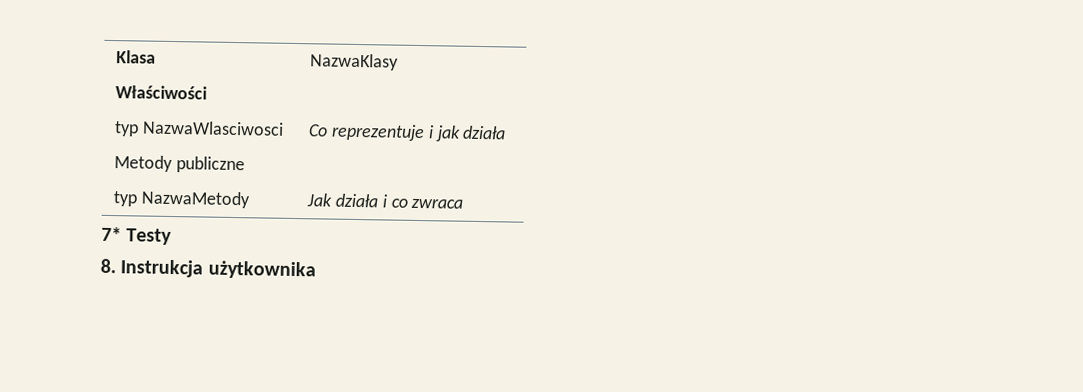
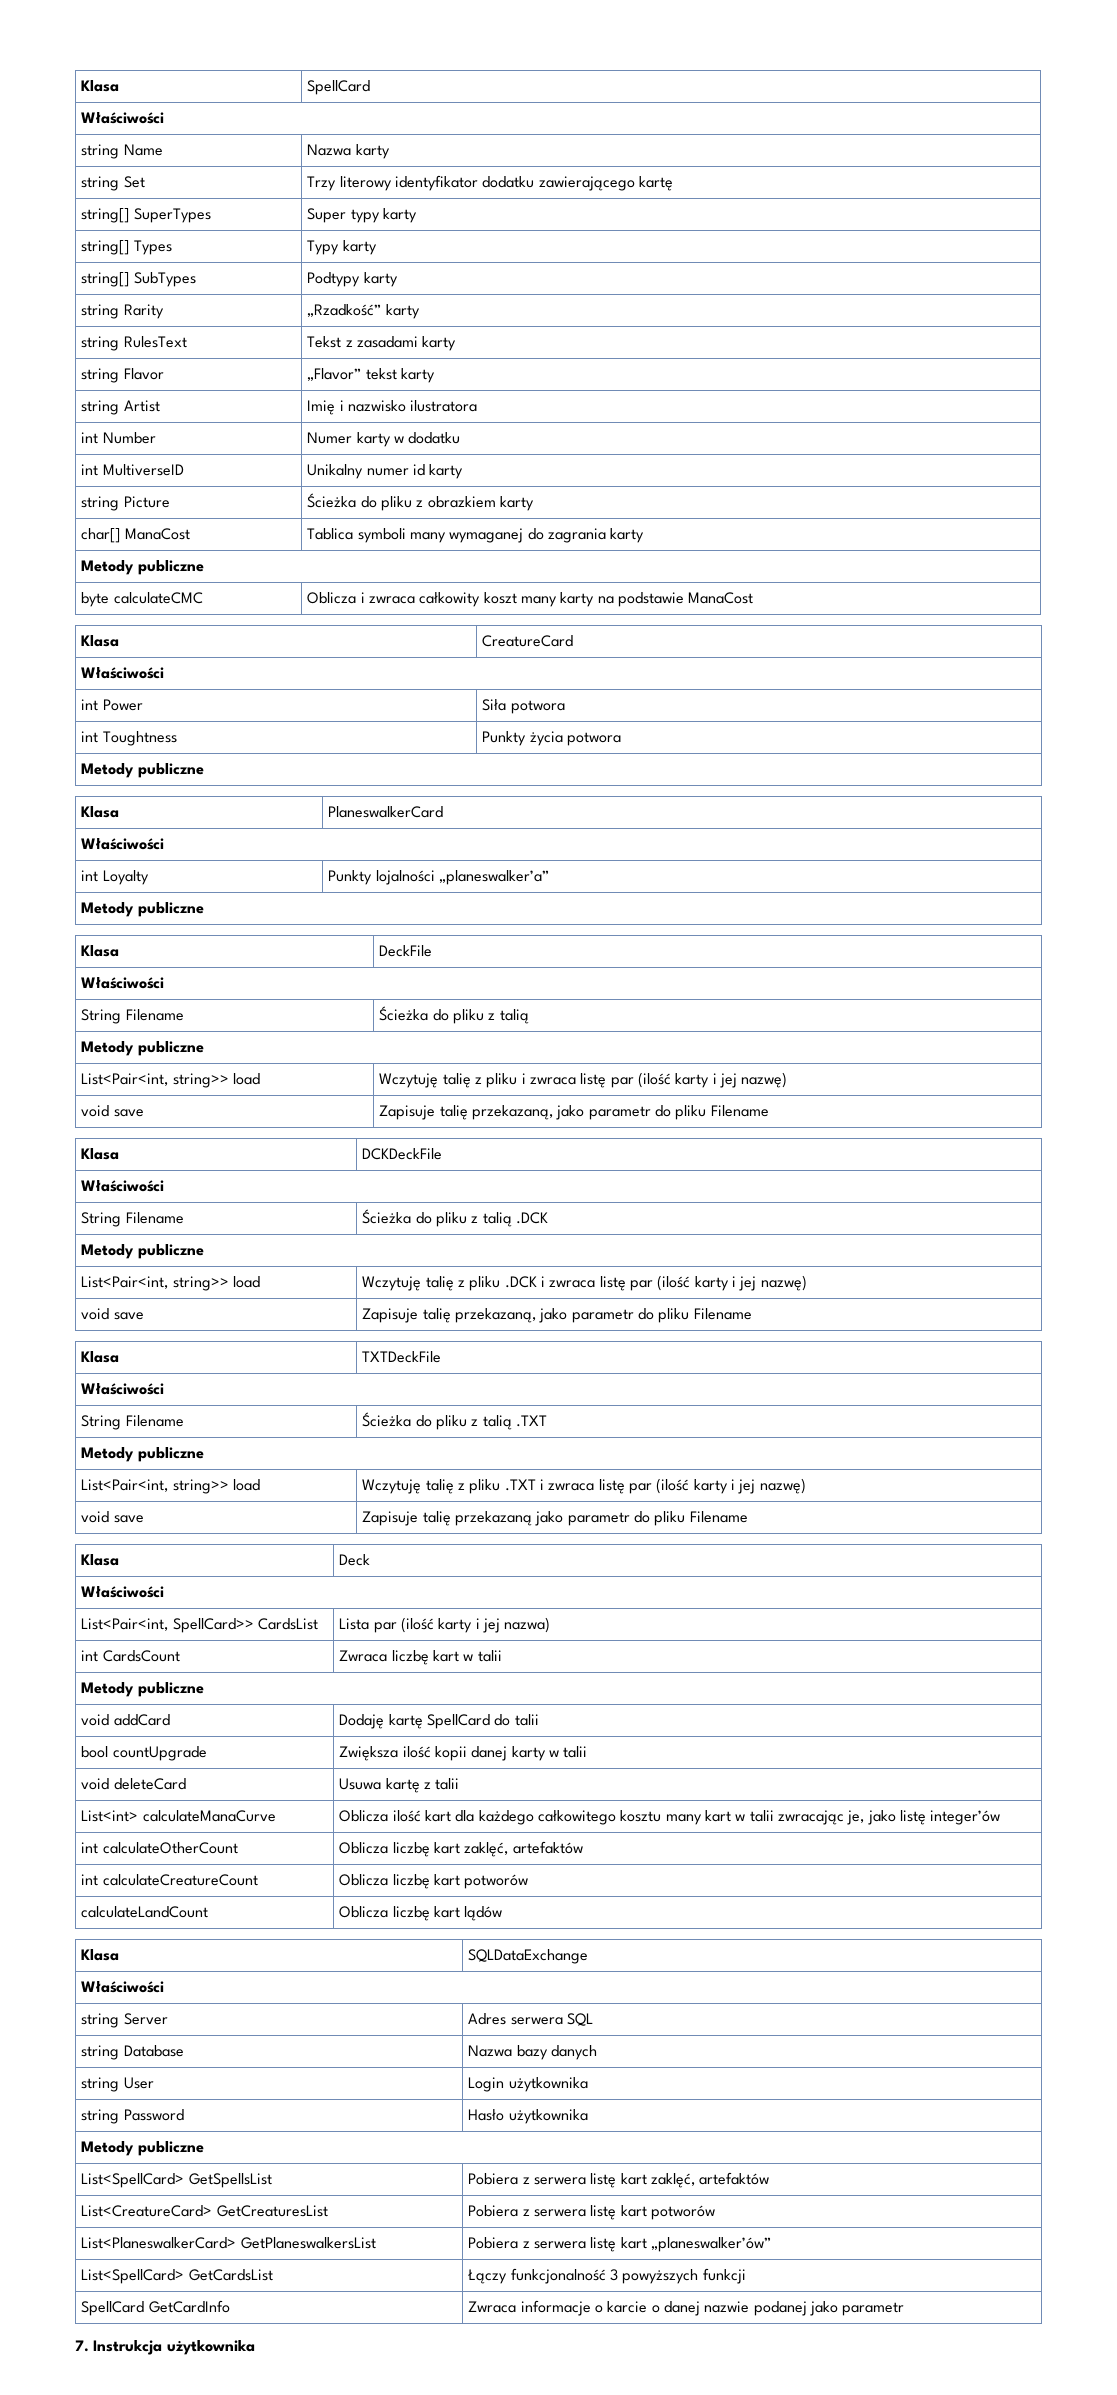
- Klasa | NazwaKlasy
+ Klasa | SpellCard
  Właściwości
- typ NazwaWlasciwosci | Co reprezentuje i jak działa
+ string Name | Nazwa karty
+ string Set | Trzy literowy identyfikator dodatku zawierającego kartę
+ string[] SuperTypes | Super typy karty
+ string[] Types | Typy karty
+ string[] SubTypes | Podtypy karty
+ string Rarity | „Rzadkość” karty
+ string RulesText | Tekst z zasadami karty
+ string Flavor | „Flavor” tekst karty
+ string Artist | Imię i nazwisko ilustratora
+ int Number | Numer karty w dodatku
+ int MultiverseID | Unikalny numer id karty
+ string Picture | Ścieżka do pliku z obrazkiem karty
+ char[] ManaCost | Tablica symboli many wymaganej do zagrania karty
  Metody publiczne
- typ NazwaMetody | Jak działa i co zwraca
- 7* Testy
- 8. Instrukcja użytkownika
+ byte calculateCMC | Oblicza i zwraca całkowity koszt many karty na podstawie ManaCost
+ Klasa | CreatureCard
+ Właściwości
+ int Power | Siła potwora
+ int Toughtness | Punkty życia potwora
+ Metody publiczne
+ Klasa | PlaneswalkerCard
+ Właściwości
+ int Loyalty | Punkty lojalności „planeswalker’a”
+ Metody publiczne
+ Klasa | DeckFile
+ Właściwości
+ String Filename | Ścieżka do pliku z talią
+ Metody publiczne
+ List<Pair<int, string>> load | Wczytuję talię z pliku i zwraca listę par (ilość karty i jej nazwę)
+ void save | Zapisuje talię przekazaną, jako parametr do pliku Filename
+ Klasa | DCKDeckFile
+ Właściwości
+ String Filename | Ścieżka do pliku z talią .DCK
+ Metody publiczne
+ List<Pair<int, string>> load | Wczytuję talię z pliku .DCK i zwraca listę par (ilość karty i jej nazwę)
+ void save | Zapisuje talię przekazaną, jako parametr do pliku Filename
+ Klasa | TXTDeckFile
+ Właściwości
+ String Filename | Ścieżka do pliku z talią .TXT
+ Metody publiczne
+ List<Pair<int, string>> load | Wczytuję talię z pliku .TXT i zwraca listę par (ilość karty i jej nazwę)
+ void save | Zapisuje talię przekazaną jako parametr do pliku Filename
+ Klasa | Deck
+ Właściwości
+ List<Pair<int, SpellCard>> CardsList | Lista par (ilość karty i jej nazwa)
+ int CardsCount | Zwraca liczbę kart w talii
+ Metody publiczne
+ void addCard | Dodaję kartę SpellCard do talii
+ bool countUpgrade | Zwiększa ilość kopii danej karty w talii
+ void deleteCard | Usuwa kartę z talii
+ List<int> calculateManaCurve | Oblicza ilość kart dla każdego całkowitego kosztu many kart w talii zwracając je, jako listę integer’ów
+ int calculateOtherCount | Oblicza liczbę kart zaklęć, artefaktów
+ int calculateCreatureCount | Oblicza liczbę kart potworów
+ calculateLandCount | Oblicza liczbę kart lądów
+ Klasa | SQLDataExchange
+ Właściwości
+ string Server | Adres serwera SQL
+ string Database | Nazwa bazy danych
+ string User | Login użytkownika
+ string Password | Hasło użytkownika
+ Metody publiczne
+ List<SpellCard> GetSpellsList | Pobiera z serwera listę kart zaklęć, artefaktów
+ List<CreatureCard> GetCreaturesList | Pobiera z serwera listę kart potworów
+ List<PlaneswalkerCard> GetPlaneswalkersList | Pobiera z serwera listę kart „planeswalker’ów”
+ List<SpellCard> GetCardsList | Łączy funkcjonalność 3 powyższych funkcji
+ SpellCard GetCardInfo | Zwraca informacje o karcie o danej nazwie podanej jako parametr
+ 7. Instrukcja użytkownika

